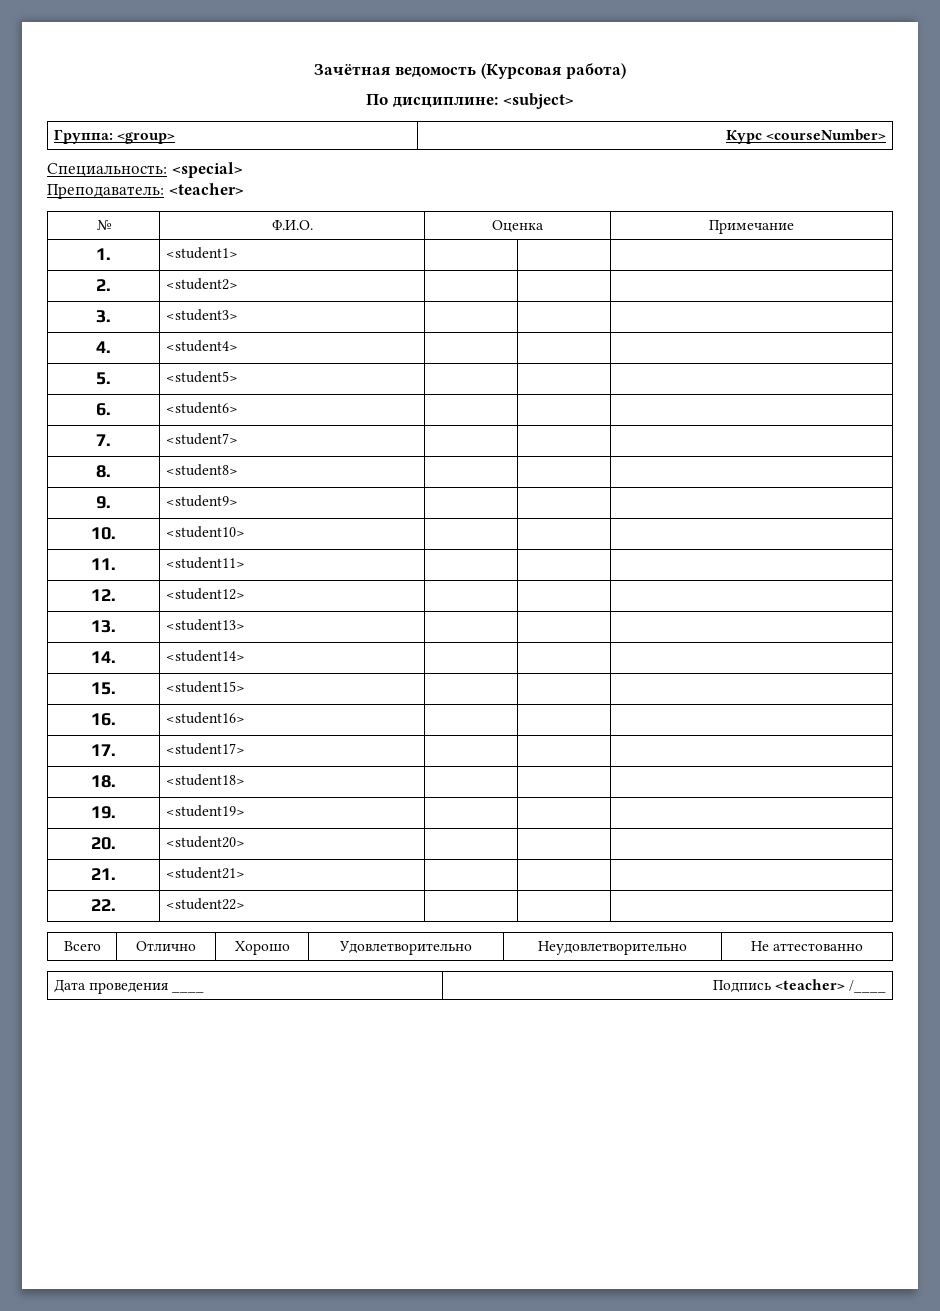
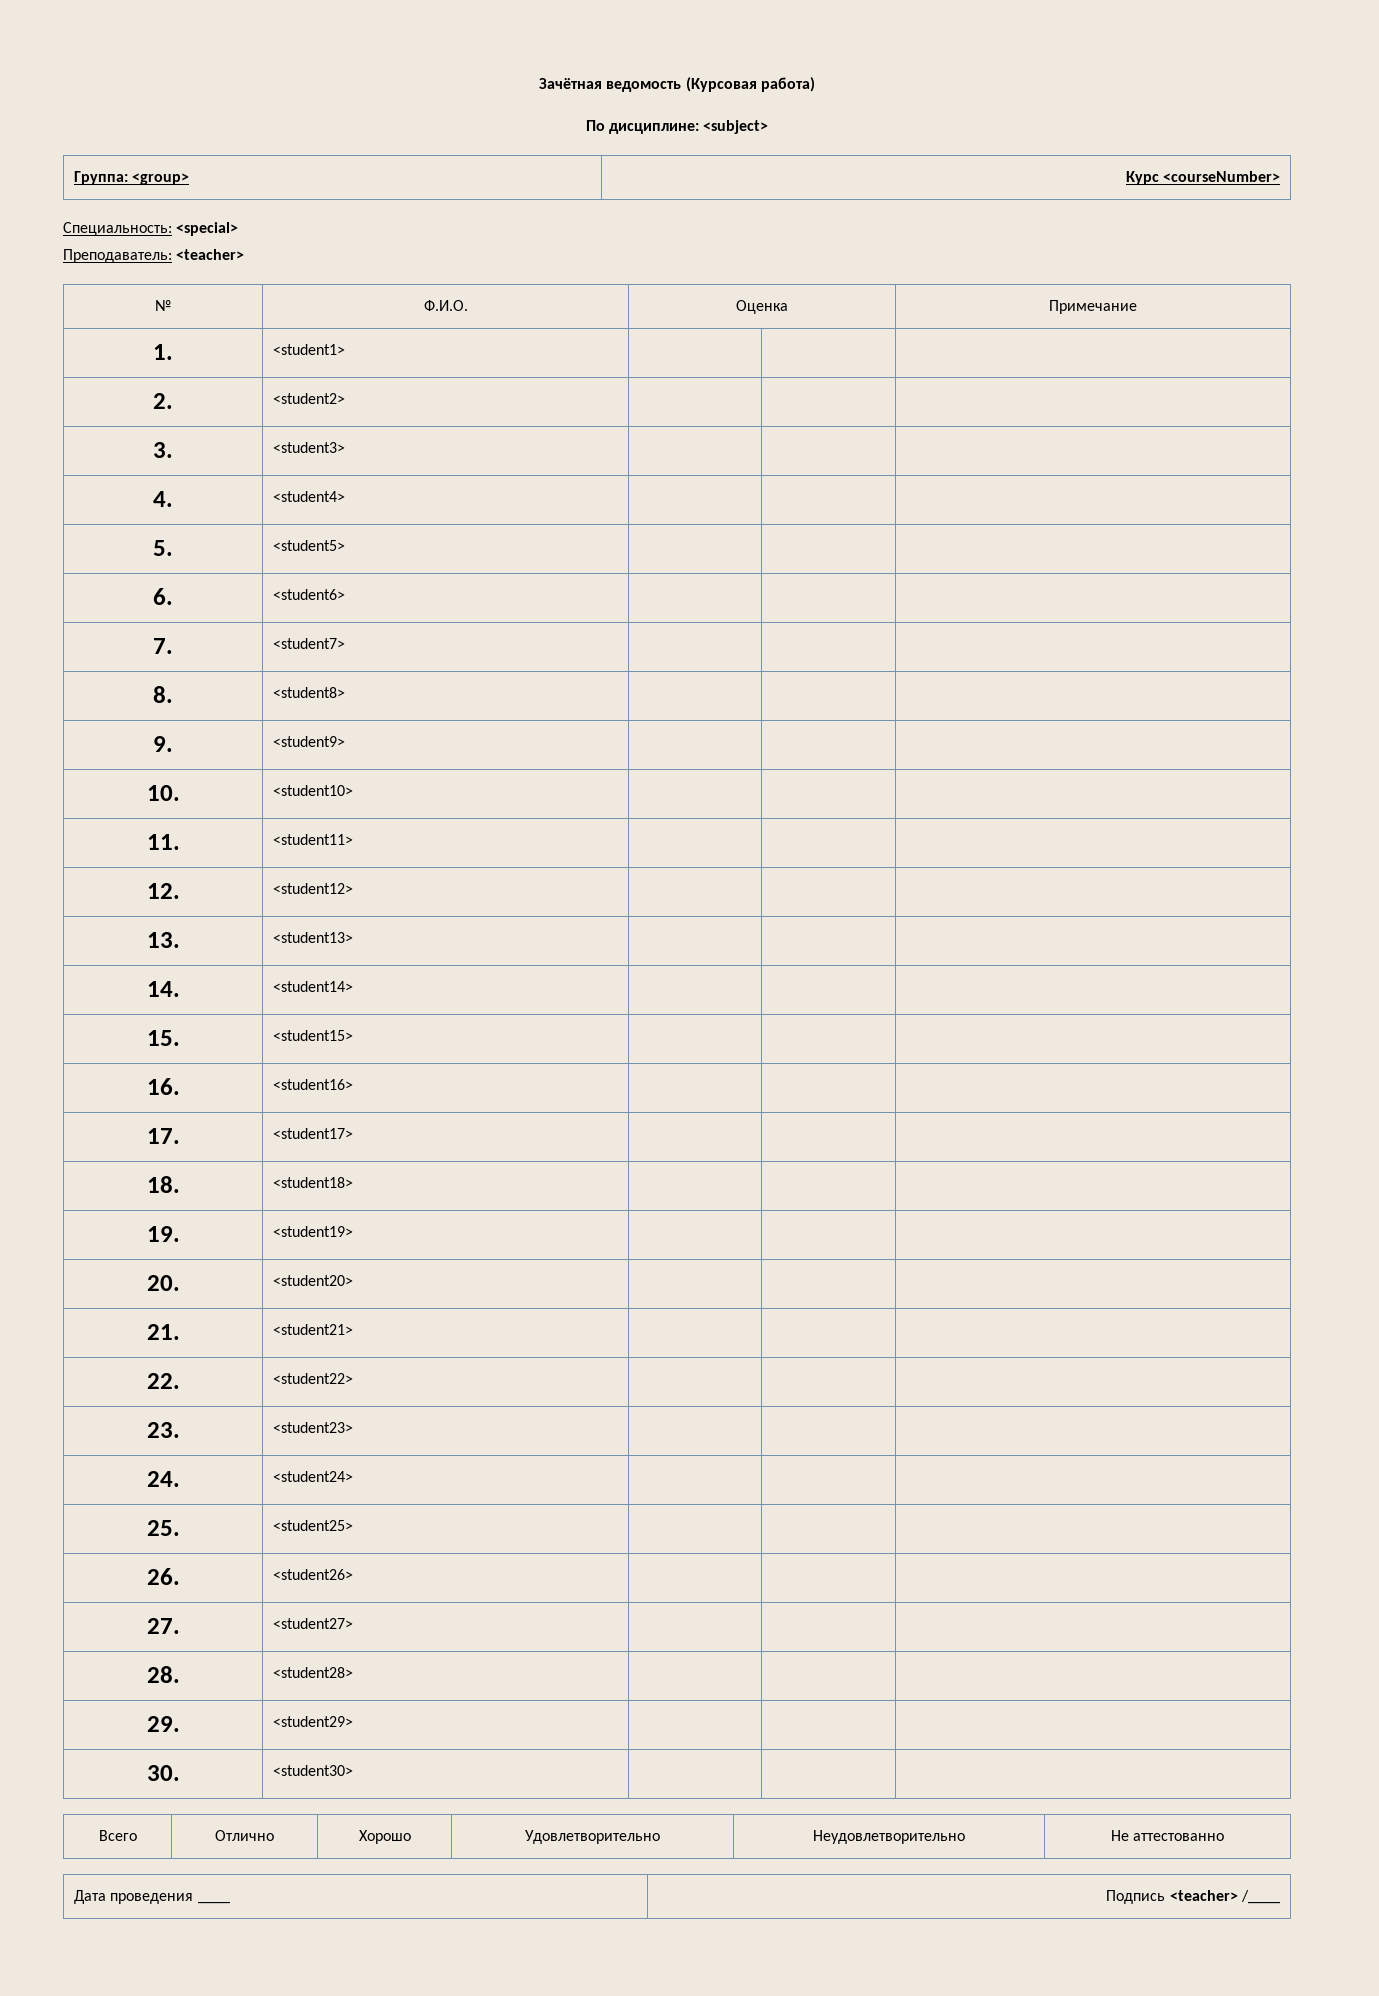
+ 23. | <student23> | | |
+ 24. | <student24> | | |
+ 25. | <student25> | | |
+ 26. | <student26> | | |
+ 27. | <student27> | | |
+ 28. | <student28> | | |
+ 29. | <student29> | | |
+ 30. | <student30> | | |

